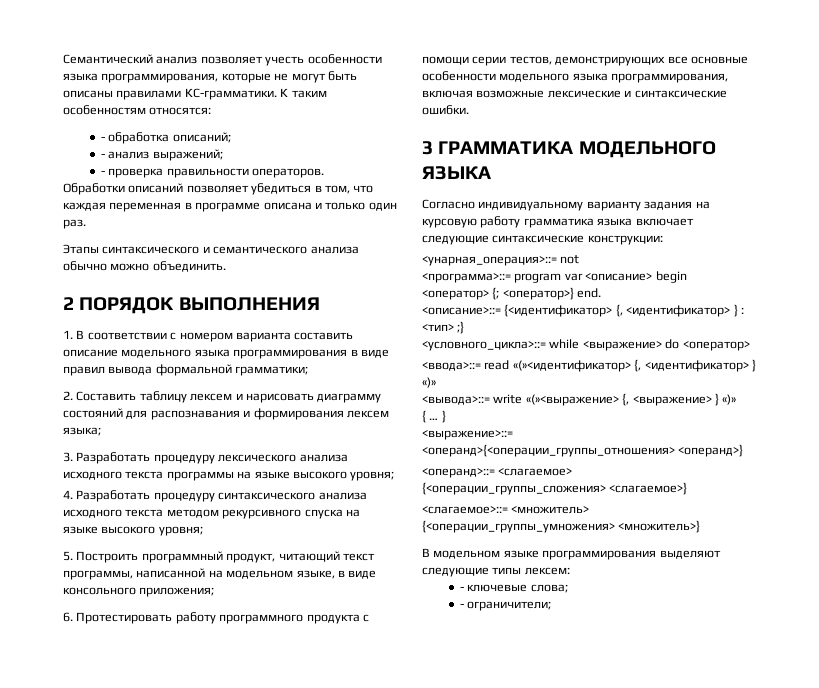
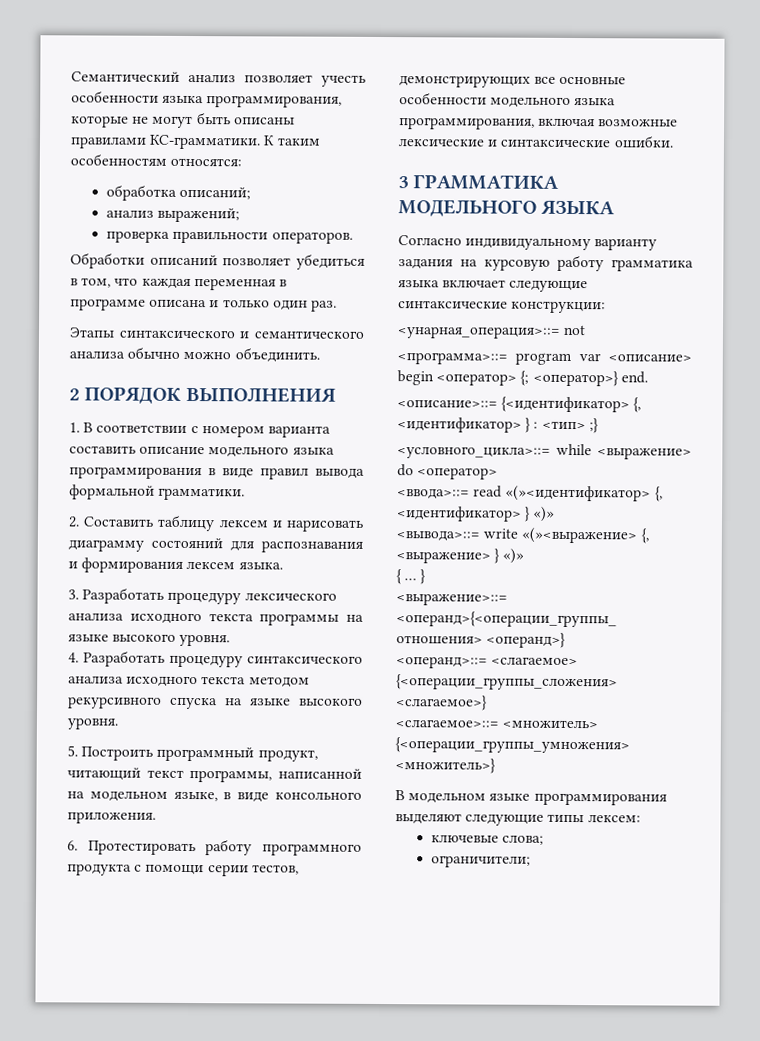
- - обработка описаний;
+ обработка описаний;
- - анализ выражений;
+ анализ выражений;
- - проверка правильности операторов.
+ проверка правильности операторов.
- 1. В соответствии с номером варианта составить описание модельного языка программирования в виде правил вывода формальной грамматики;
+ 1. В соответствии с номером варианта составить описание модельного языка программирования в виде правил вывода формальной грамматики.
- 2. Составить таблицу лексем и нарисовать диаграмму состояний для распознавания и формирования лексем языка;
+ 2. Составить таблицу лексем и нарисовать диаграмму состояний для распознавания и формирования лексем языка.
- 3. Разработать процедуру лексического анализа исходного текста программы на языке высокого уровня;
+ 3. Разработать процедуру лексического анализа исходного текста программы на языке высокого уровня.
- 4. Разработать процедуру синтаксического анализа исходного текста методом рекурсивного спуска на языке высокого уровня;
+ 4. Разработать процедуру синтаксического анализа исходного текста методом рекурсивного спуска на языке высокого уровня.
- 5. Построить программный продукт, читающий текст программы, написанной на модельном языке, в виде консольного приложения;
+ 5. Построить программный продукт, читающий текст программы, написанной на модельном языке, в виде консольного приложения.
- - ключевые слова;
+ ключевые слова;
- - ограничители;
+ ограничители;

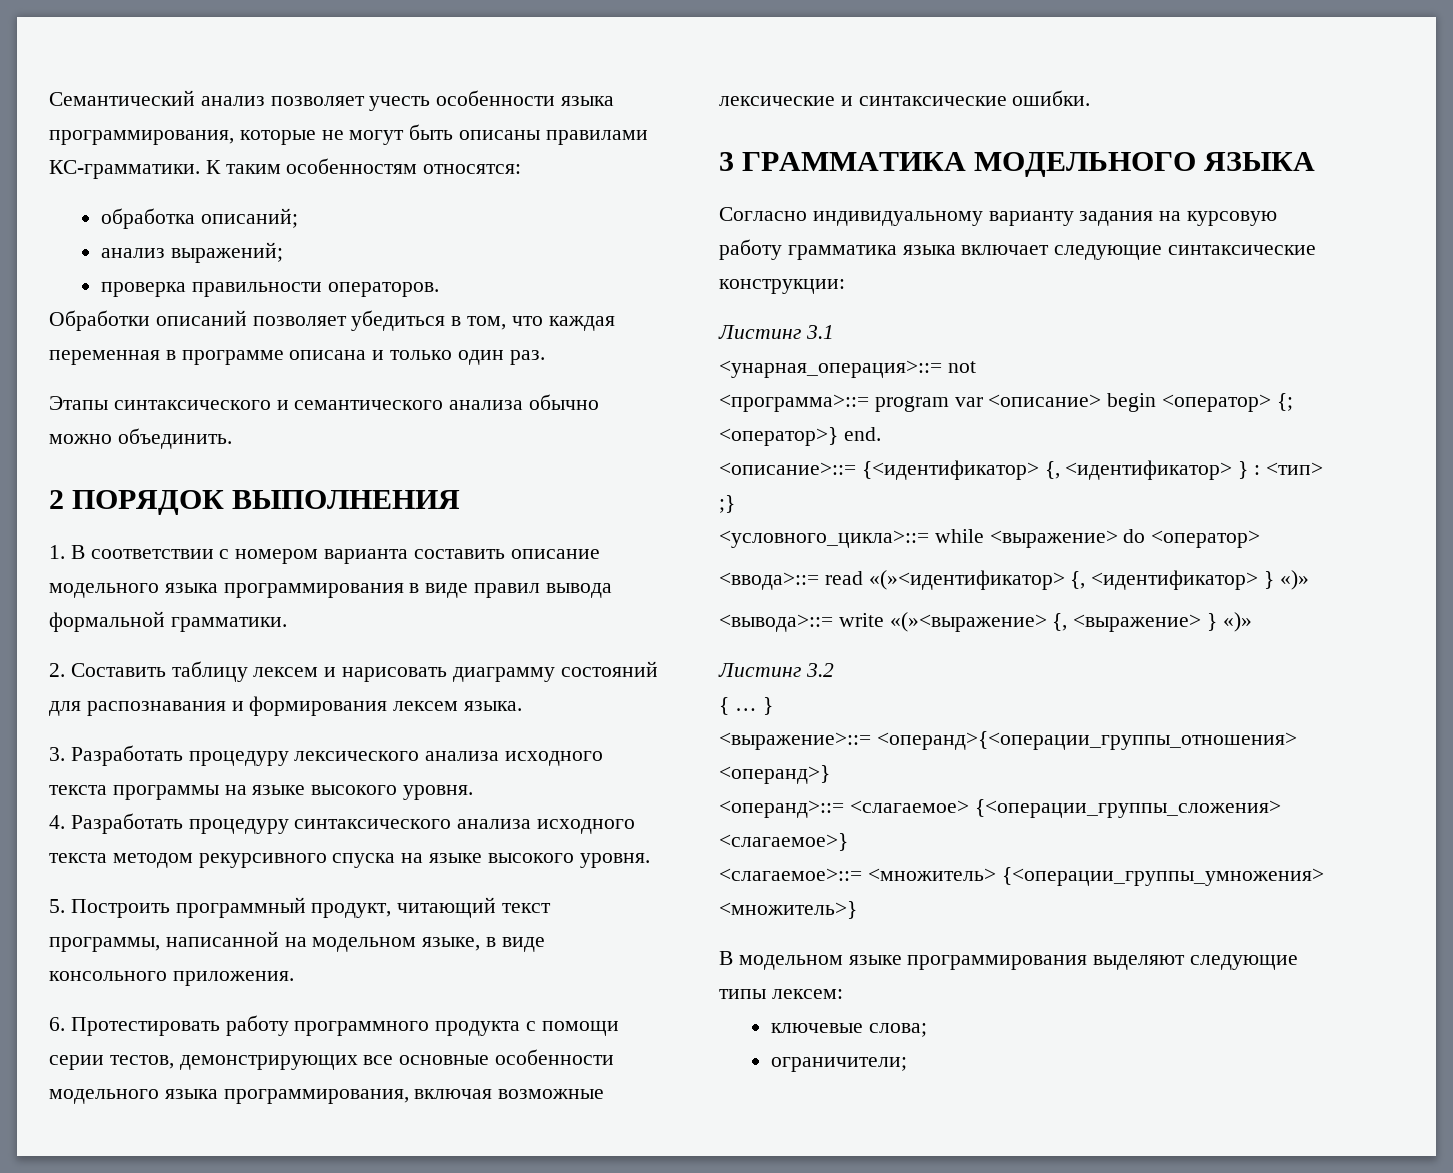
+ Листинг 3.1
+ Листинг 3.2

